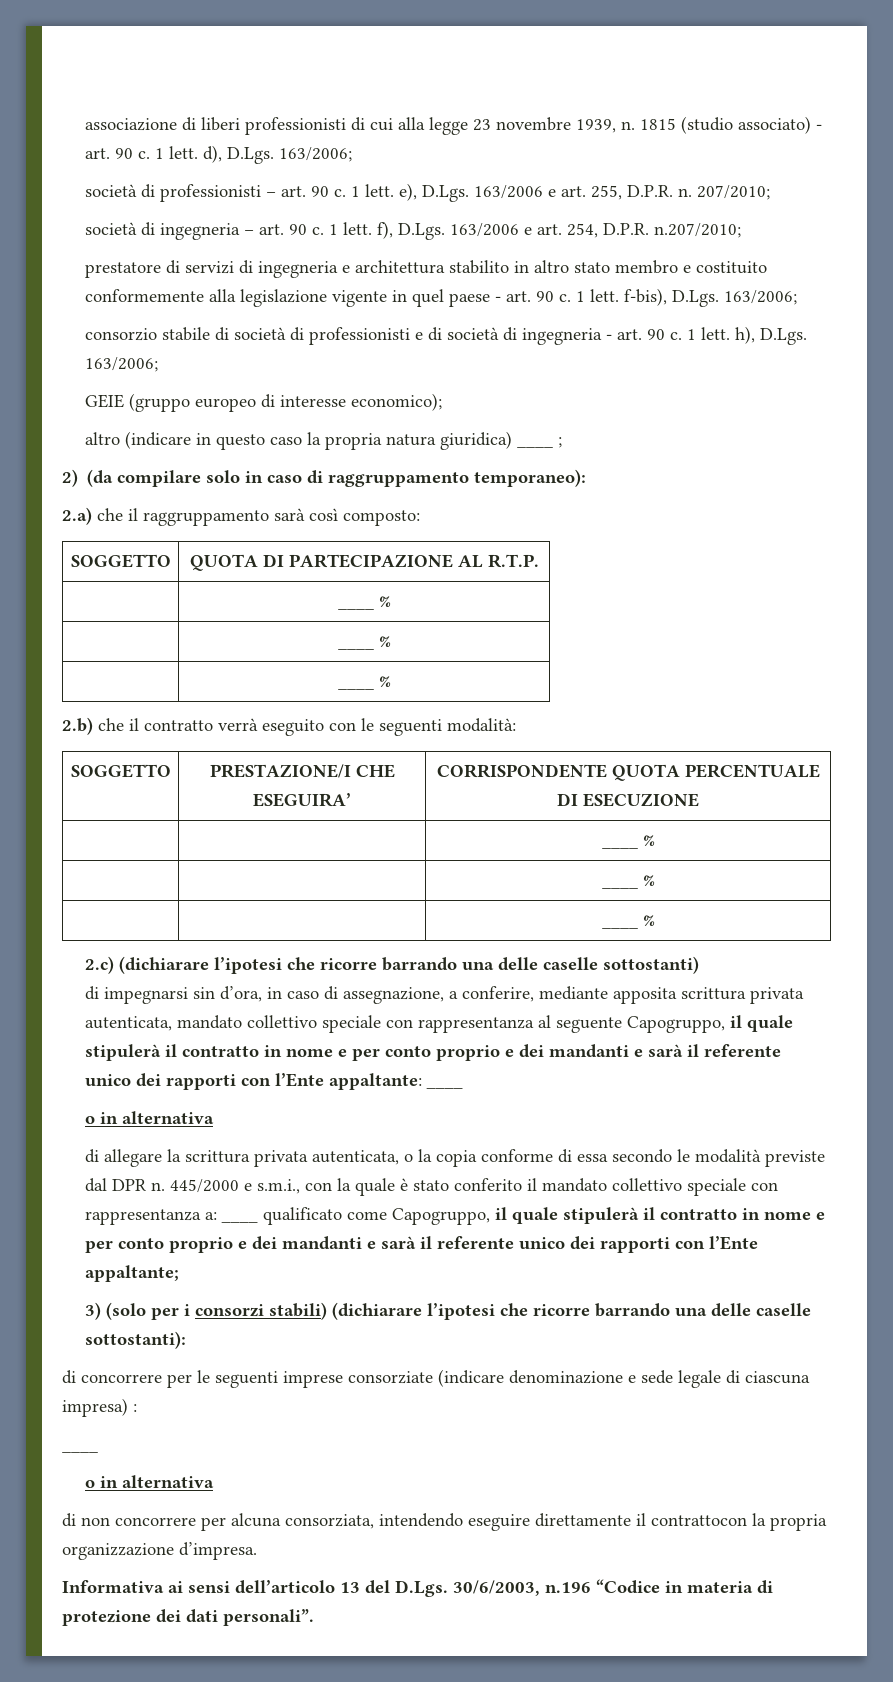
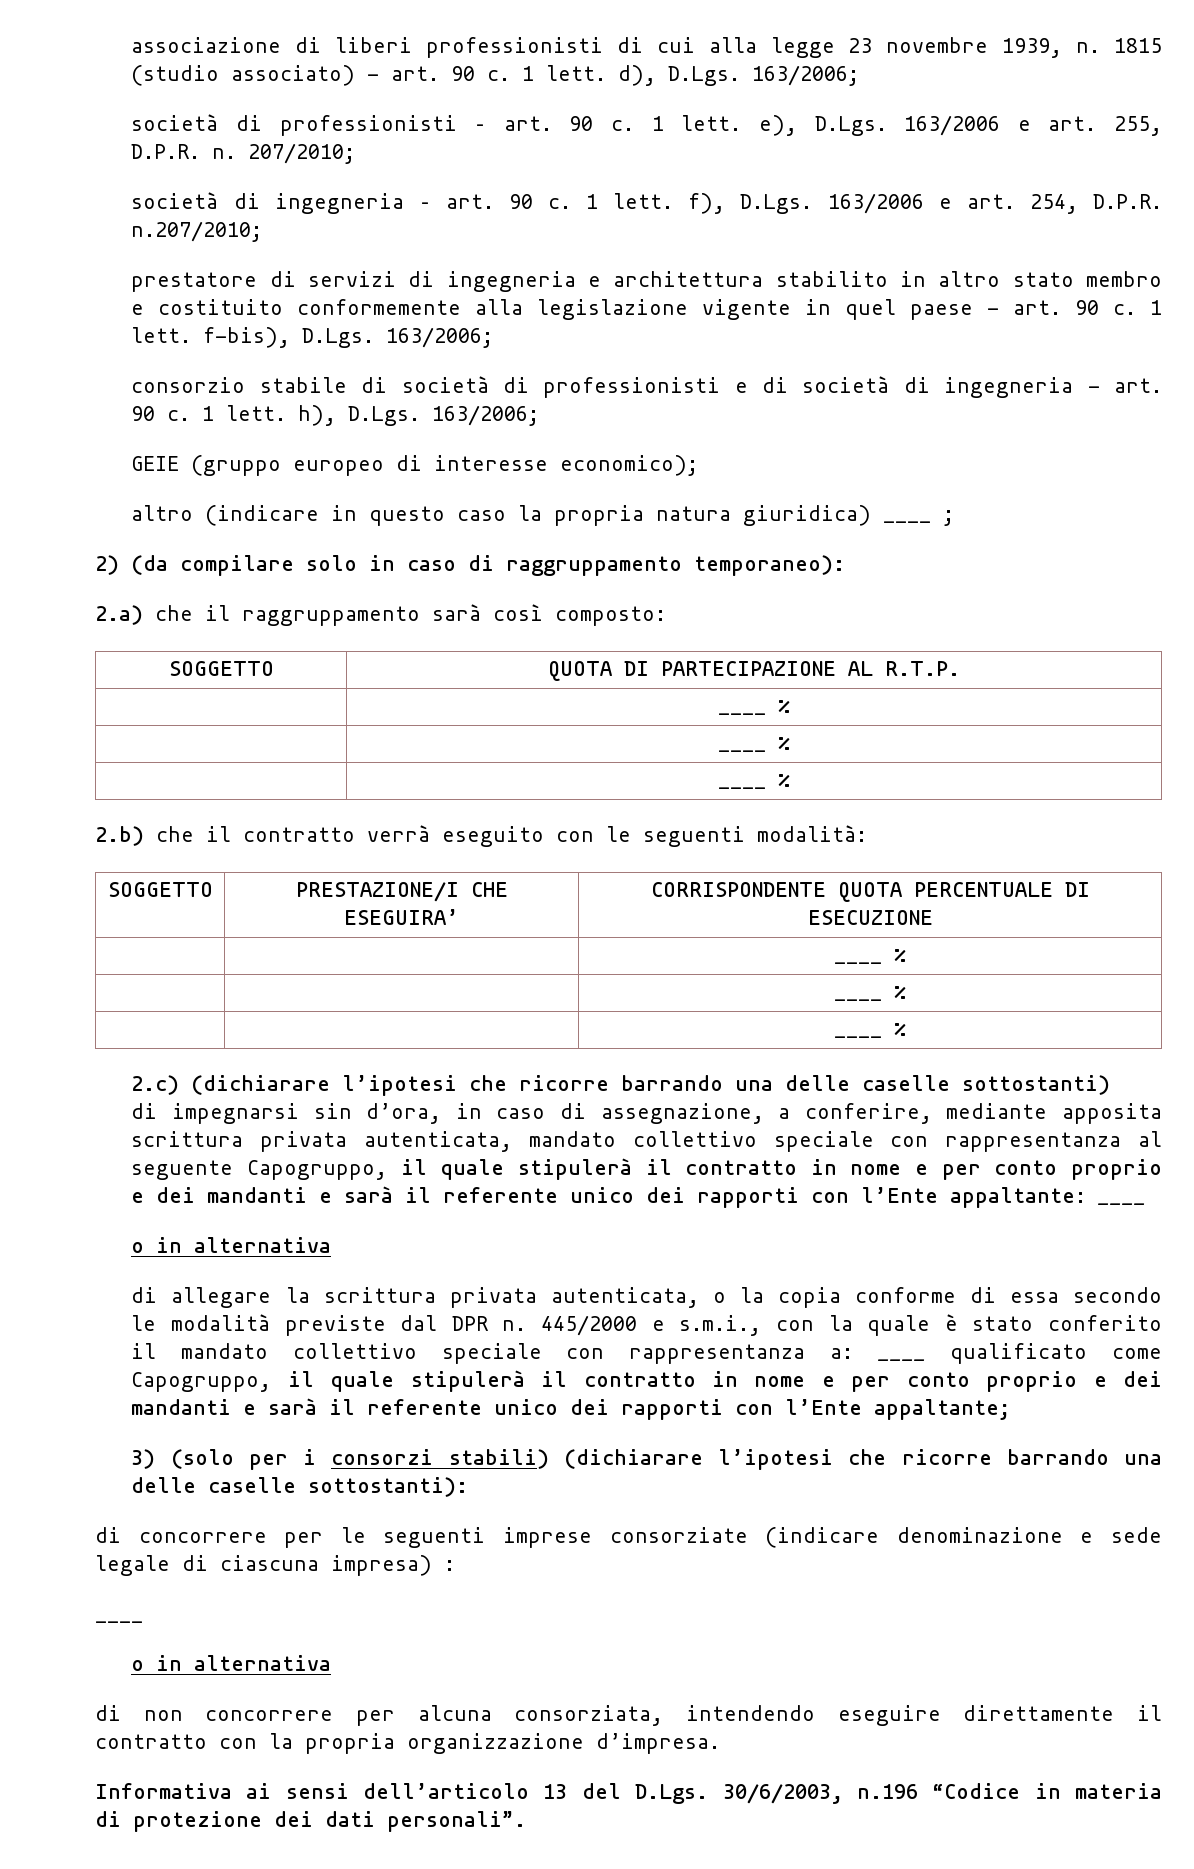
- di non concorrere per alcuna consorziata, intendendo eseguire direttamente il contrattocon la propria organizzazione d’impresa.
+ di non concorrere per alcuna consorziata, intendendo eseguire direttamente il contratto con la propria organizzazione d’impresa.

